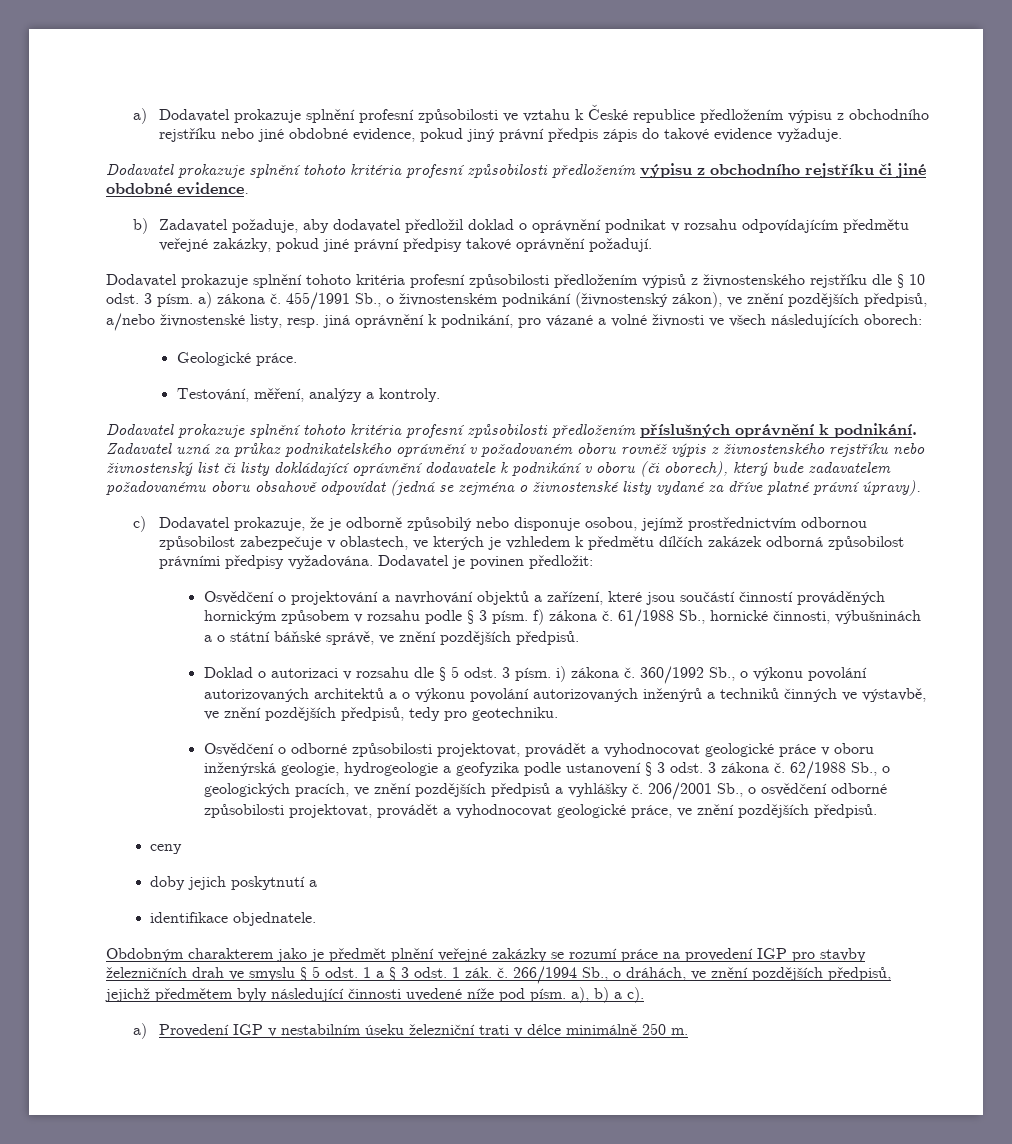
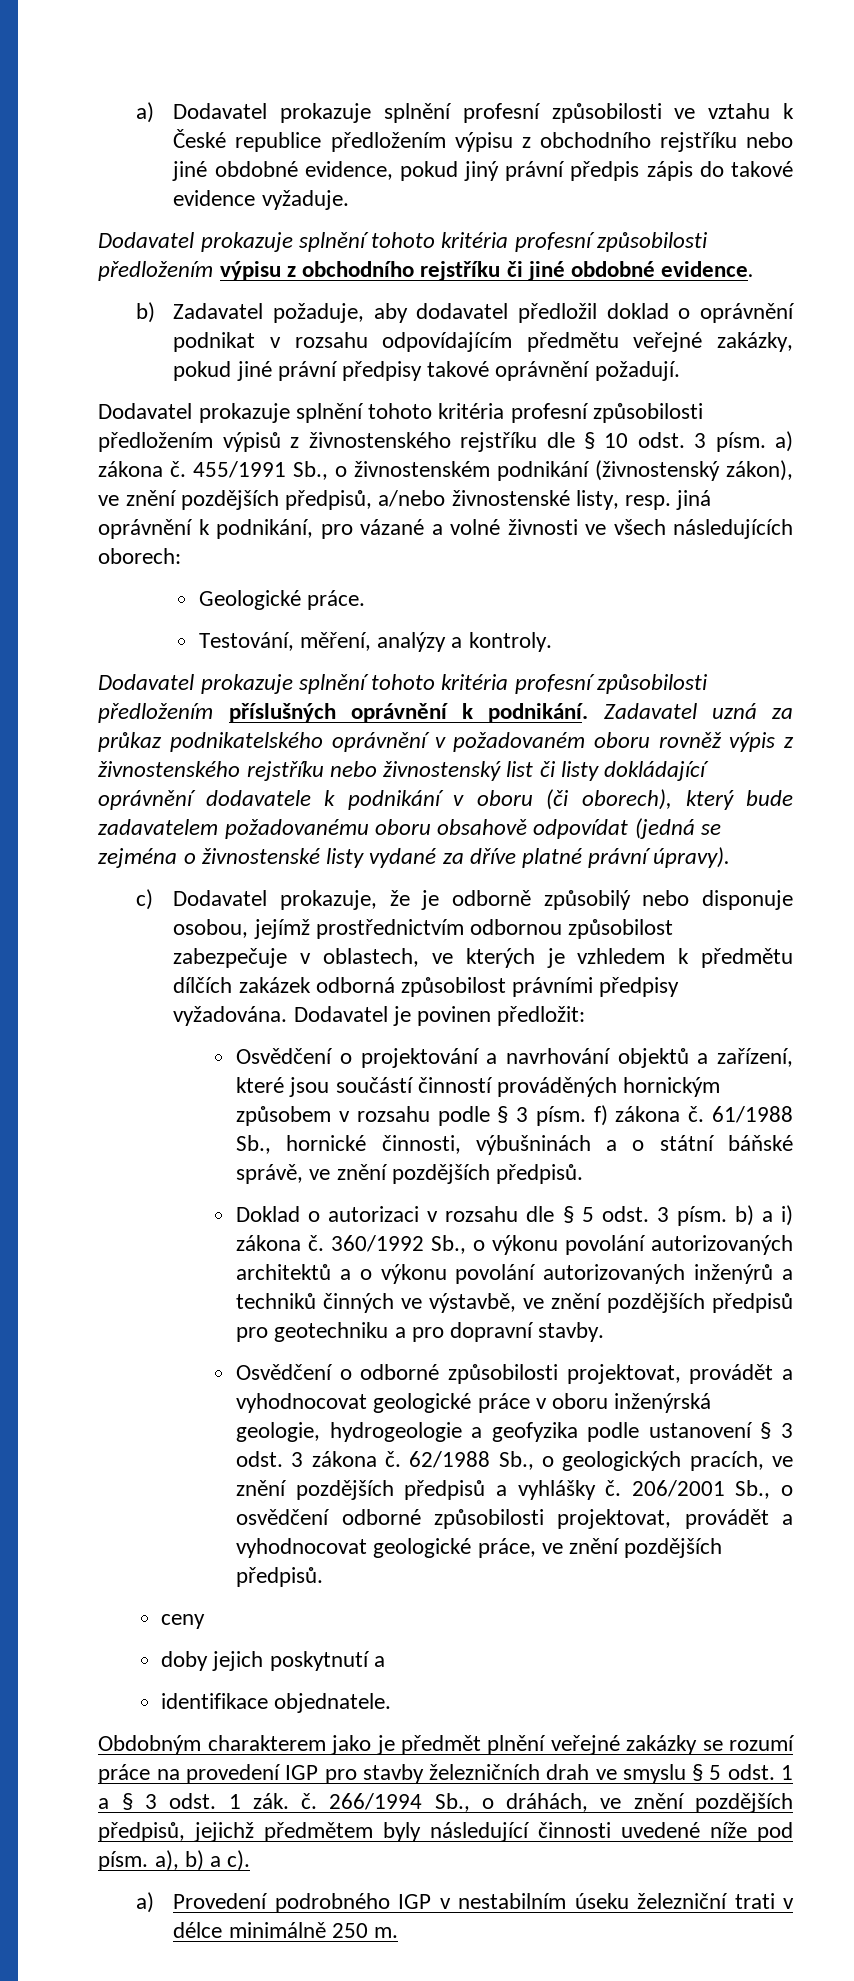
- Doklad o autorizaci v rozsahu dle § 5 odst. 3 písm. i) zákona č.
+ Doklad o autorizaci v rozsahu dle § 5 odst. 3 písm. b) a i) zákona č.
- 360/1992 Sb., o výkonu povolání autorizovaných architektů a o výkonu povolání autorizovaných inženýrů a techniků činných ve výstavbě, ve znění pozdějších předpisů, tedy pro geotechniku.
+ 360/1992 Sb., o výkonu povolání autorizovaných architektů a o výkonu povolání autorizovaných inženýrů a techniků činných ve výstavbě, ve znění pozdějších předpisů pro geotechniku a pro dopravní stavby.
- a) Provedení IGP v nestabilním úseku železniční trati v délce minimálně 250 m.
+ a) Provedení podrobného IGP v nestabilním úseku železniční trati v délce minimálně 250 m.

